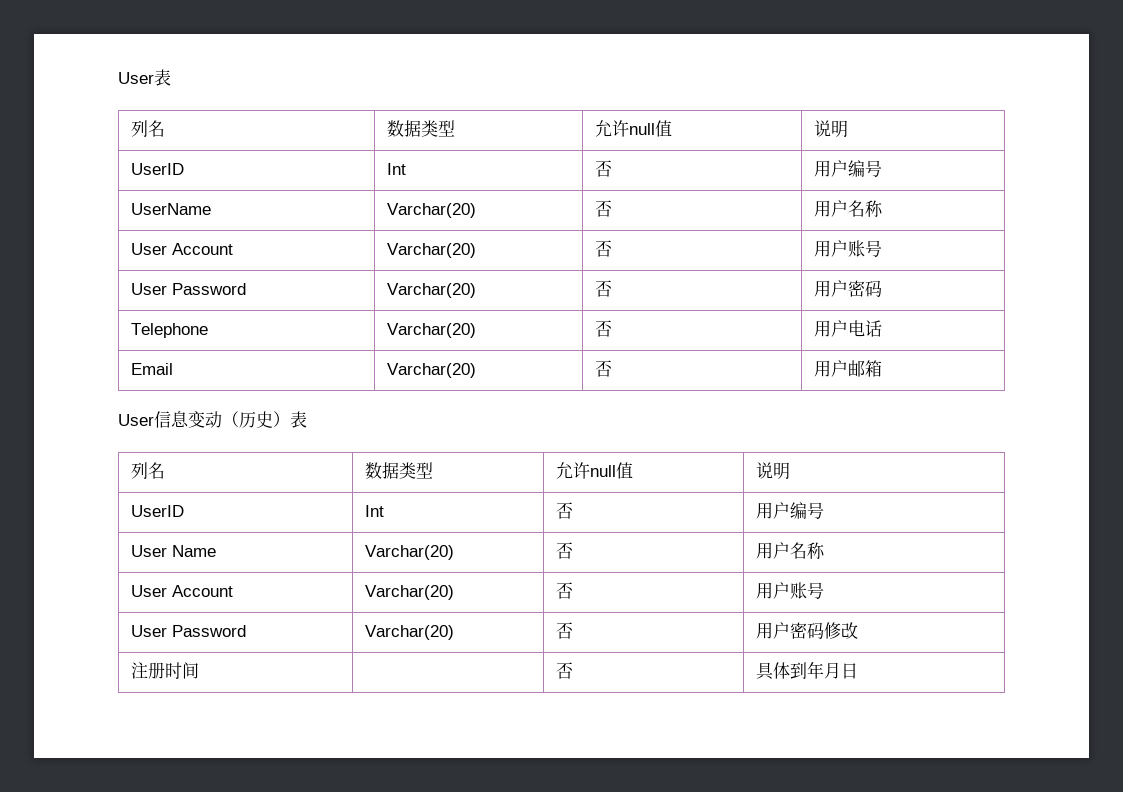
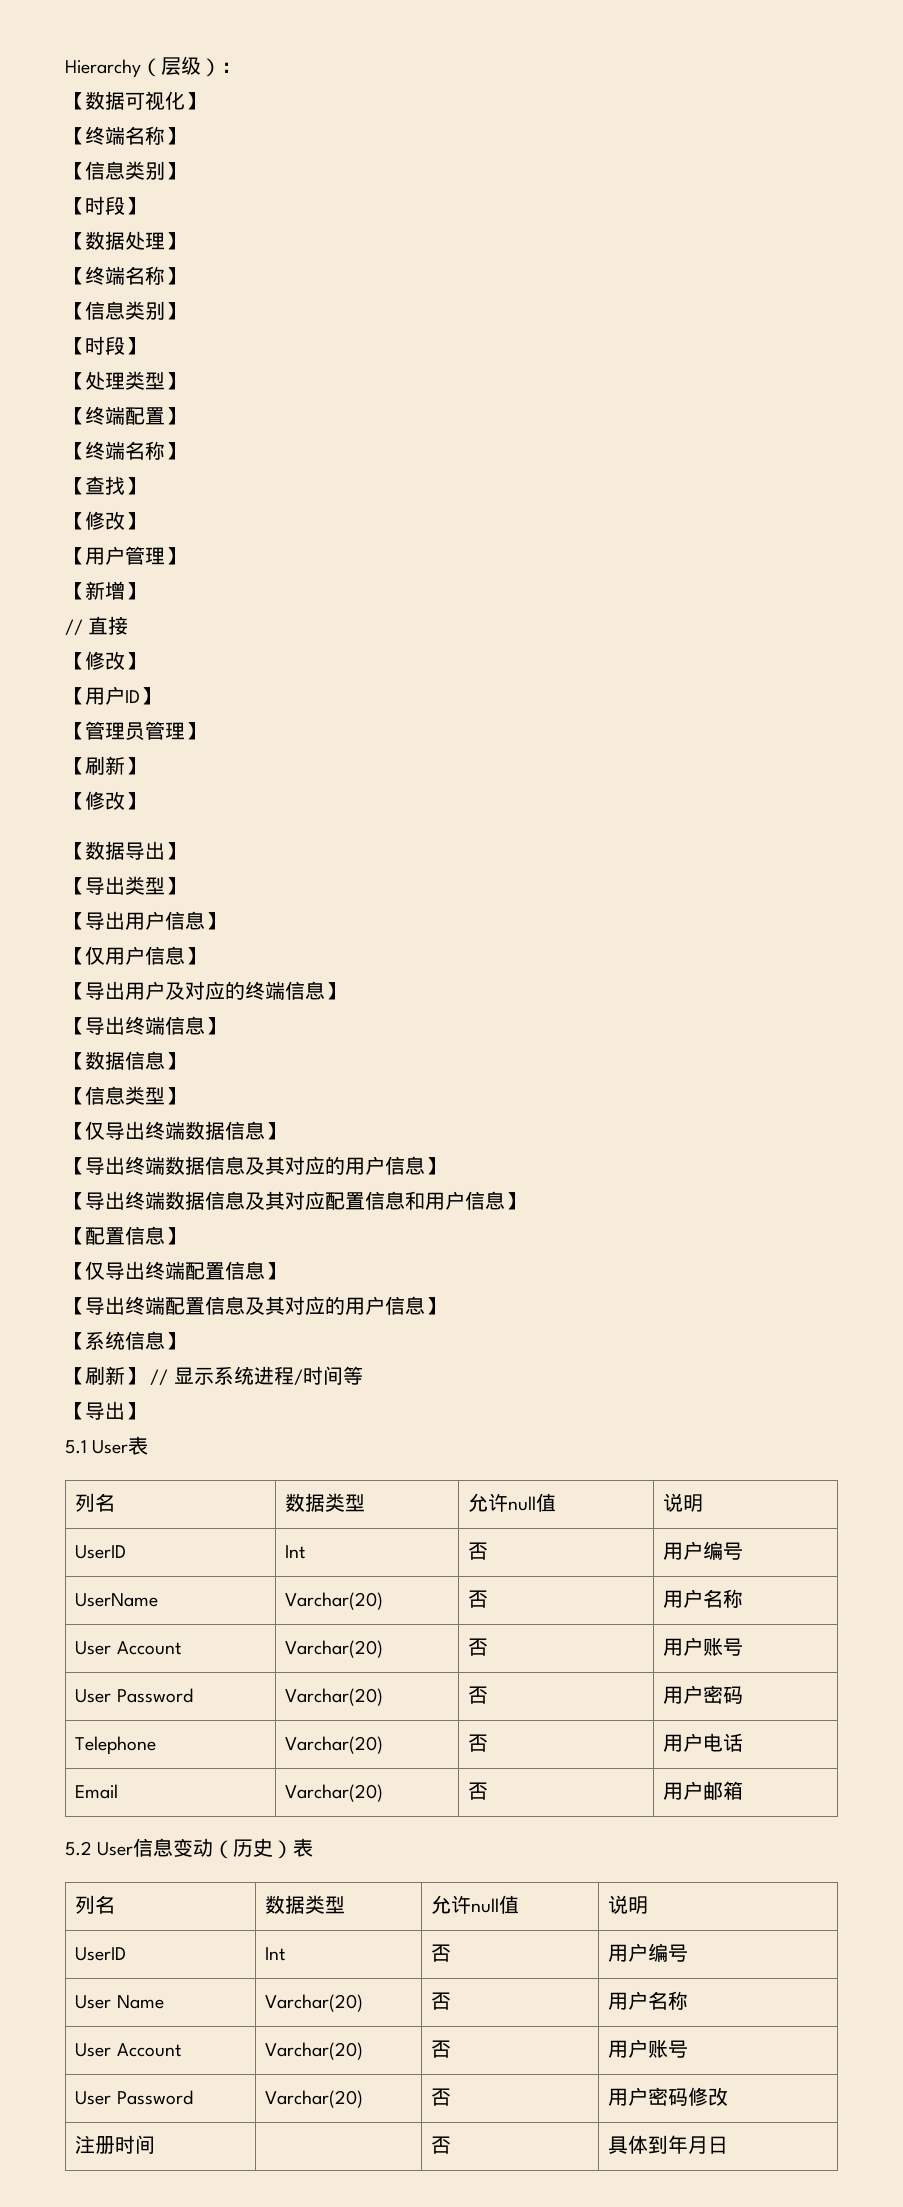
- User表
+ Hierarchy（层级）：
+ 【数据可视化】
+ 【终端名称】
+ 【信息类别】
+ 【时段】
+ 【数据处理】
+ 【终端名称】
+ 【信息类别】
+ 【时段】
+ 【处理类型】
+ 【终端配置】
+ 【终端名称】
+ 【查找】
+ 【修改】
+ 【用户管理】
+ 【新增】
+ // 直接
+ 【修改】
+ 【用户ID】
+ 【管理员管理】
+ 【刷新】
+ 【修改】
+ 【数据导出】
+ 【导出类型】
+ 【导出用户信息】
+ 【仅用户信息】
+ 【导出用户及对应的终端信息】
+ 【导出终端信息】
+ 【数据信息】
+ 【信息类型】
+ 【仅导出终端数据信息】
+ 【导出终端数据信息及其对应的用户信息】
+ 【导出终端数据信息及其对应配置信息和用户信息】
+ 【配置信息】
+ 【仅导出终端配置信息】
+ 【导出终端配置信息及其对应的用户信息】
+ 【系统信息】
+ 【刷新】 // 显示系统进程/时间等
+ 【导出】
+ 5.1 User表
- User信息变动（历史）表
+ 5.2 User信息变动（历史）表

